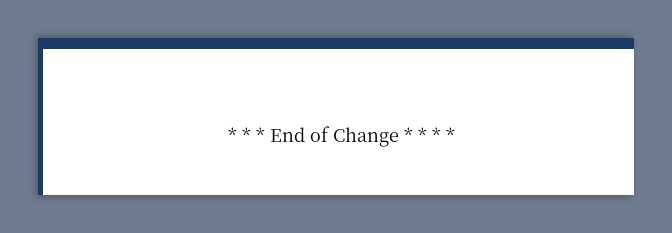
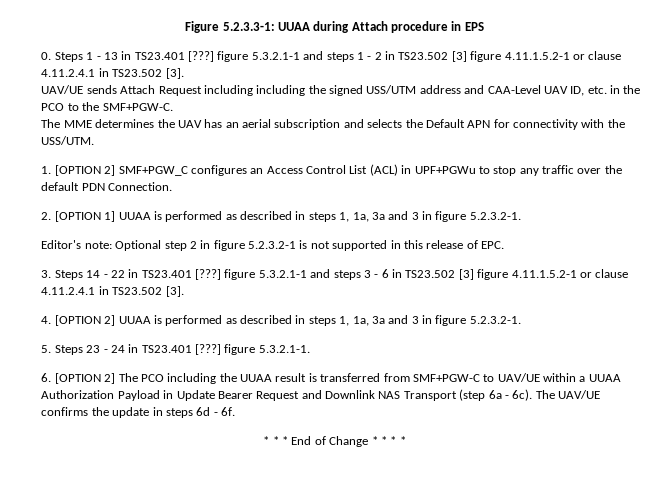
+ Figure 5.2.3.3-1: UUAA during Attach procedure in EPS
+ 0. Steps 1 - 13 in TS23.401 [???] figure 5.3.2.1-1 and steps 1 - 2 in TS23.502 [3] figure 4.11.1.5.2-1 or clause 4.11.2.4.1 in TS23.502 [3].
+ UAV/UE sends Attach Request including including the signed USS/UTM address and CAA-Level UAV ID, etc. in the PCO to the SMF+PGW-C.
+ The MME determines the UAV has an aerial subscription and selects the Default APN for connectivity with the USS/UTM.
+ 1. [OPTION 2] SMF+PGW_C configures an Access Control List (ACL) in UPF+PGWu to stop any traffic over the default PDN Connection.
+ 2. [OPTION 1] UUAA is performed as described in steps 1, 1a, 3a and 3 in figure 5.2.3.2-1.
+ Editor's note: Optional step 2 in figure 5.2.3.2-1 is not supported in this release of EPC.
+ 3. Steps 14 - 22 in TS23.401 [???] figure 5.3.2.1-1 and steps 3 - 6 in TS23.502 [3] figure 4.11.1.5.2-1 or clause 4.11.2.4.1 in TS23.502 [3].
+ 4. [OPTION 2] UUAA is performed as described in steps 1, 1a, 3a and 3 in figure 5.2.3.2-1.
+ 5. Steps 23 - 24 in TS23.401 [???] figure 5.3.2.1-1.
+ 6. [OPTION 2] The PCO including the UUAA result is transferred from SMF+PGW-C to UAV/UE within a UUAA Authorization Payload in Update Bearer Request and Downlink NAS Transport (step 6a - 6c). The UAV/UE confirms the update in steps 6d - 6f.

